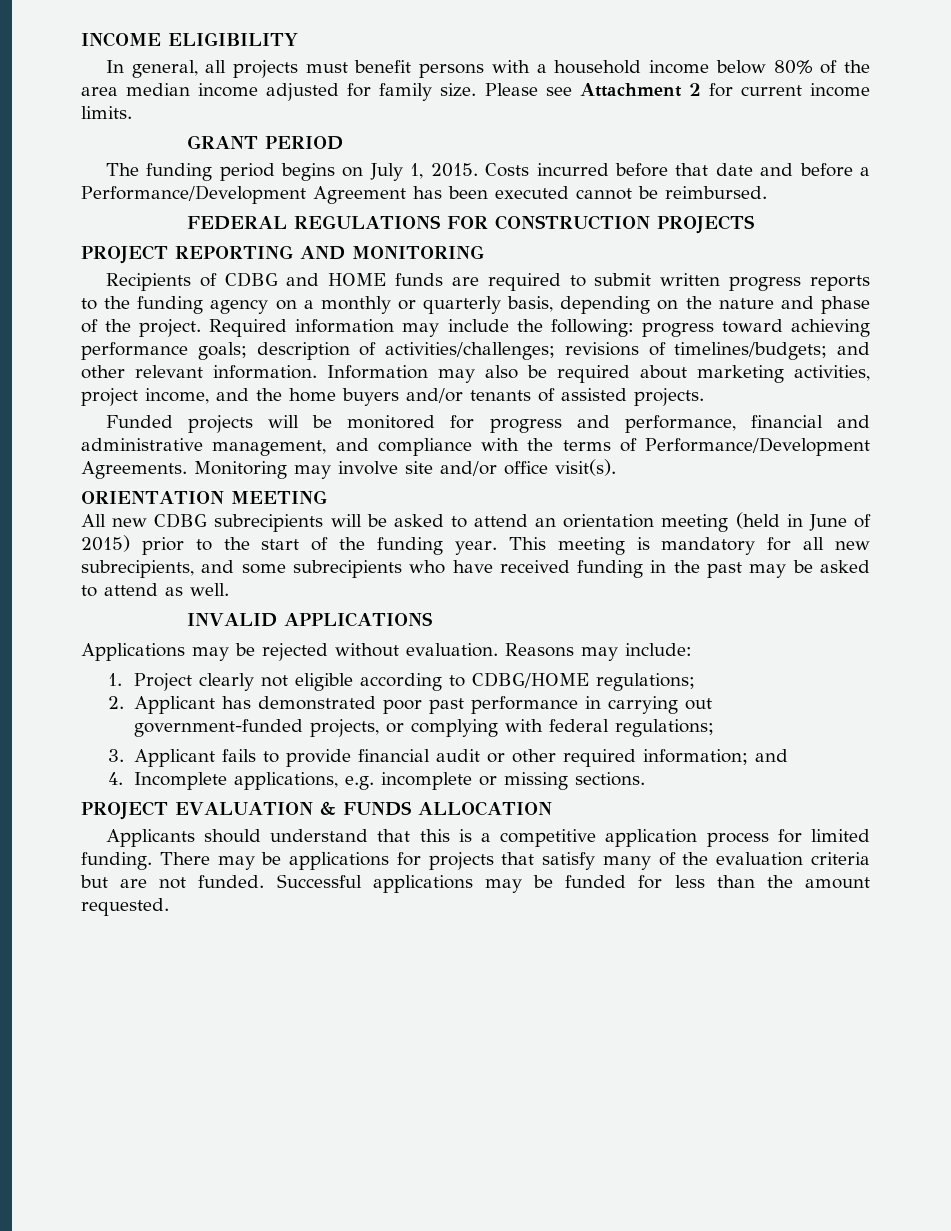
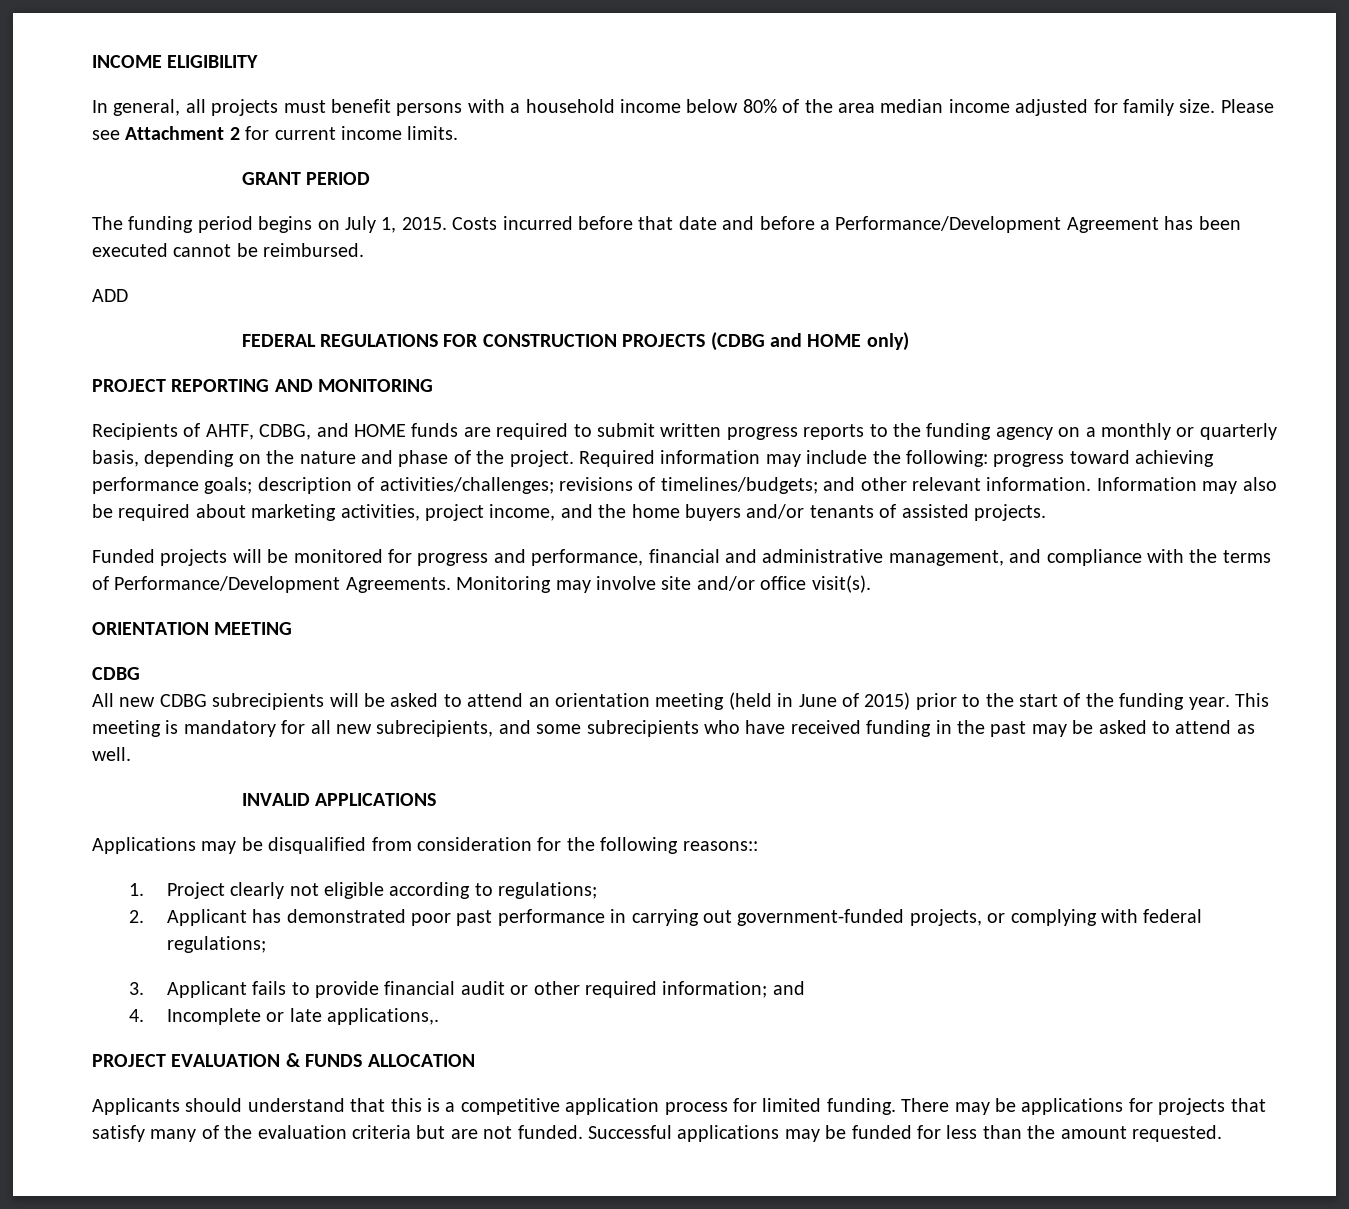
+ ADD
- FEDERAL REGULATIONS FOR CONSTRUCTION PROJECTS
+ FEDERAL REGULATIONS FOR CONSTRUCTION PROJECTS (CDBG and HOME only)
- Recipients of CDBG and HOME funds are required to submit written progress reports to the funding agency on a monthly or quarterly basis, depending on the nature and phase of the project.
+ Recipients of AHTF, CDBG, and HOME funds are required to submit written progress reports to the funding agency on a monthly or quarterly basis, depending on the nature and phase of the project.
  ORIENTATION MEETING
+ CDBG
- Applications may be rejected without evaluation. Reasons may include:
+ Applications may be disqualified from consideration for the following reasons::
- 1. Project clearly not eligible according to CDBG/HOME regulations;
+ 1. Project clearly not eligible according to regulations;
- 4. Incomplete applications, e.g. incomplete or missing sections.
+ 4. Incomplete or late applications,.

